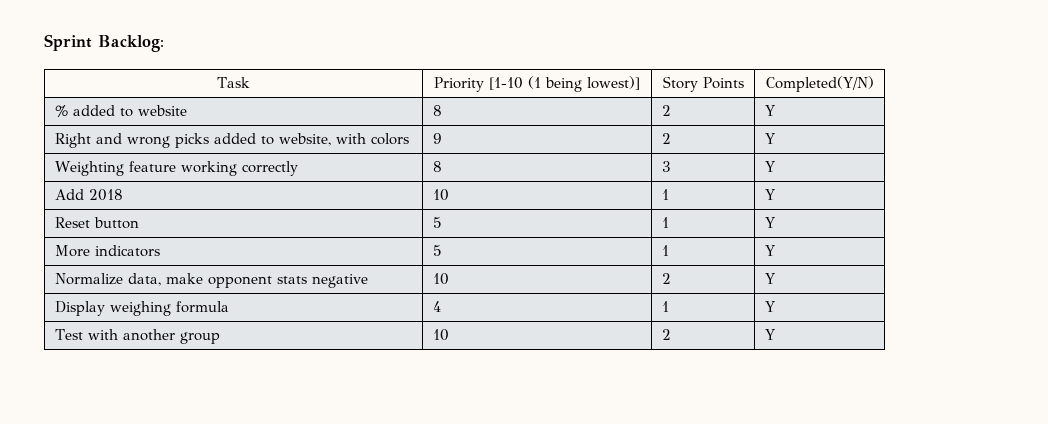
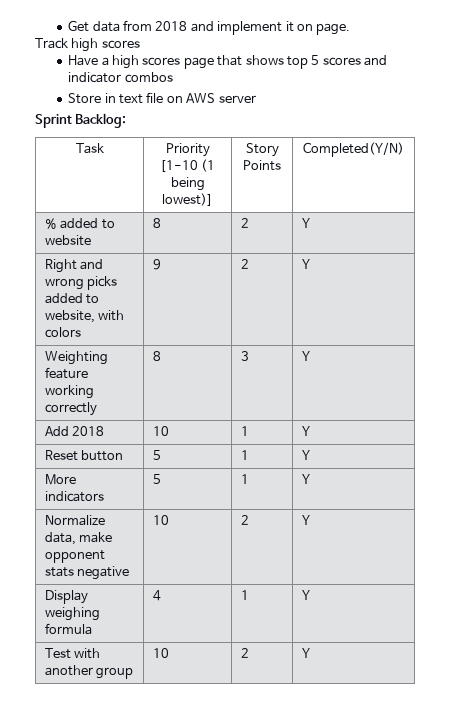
+ Get data from 2018 and implement it on page.
+ Track high scores
+ Have a high scores page that shows top 5 scores and indicator combos
+ Store in text file on AWS server

